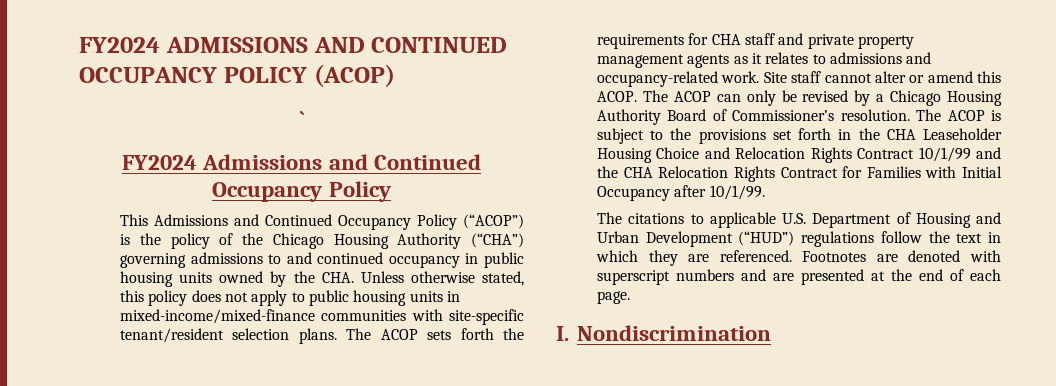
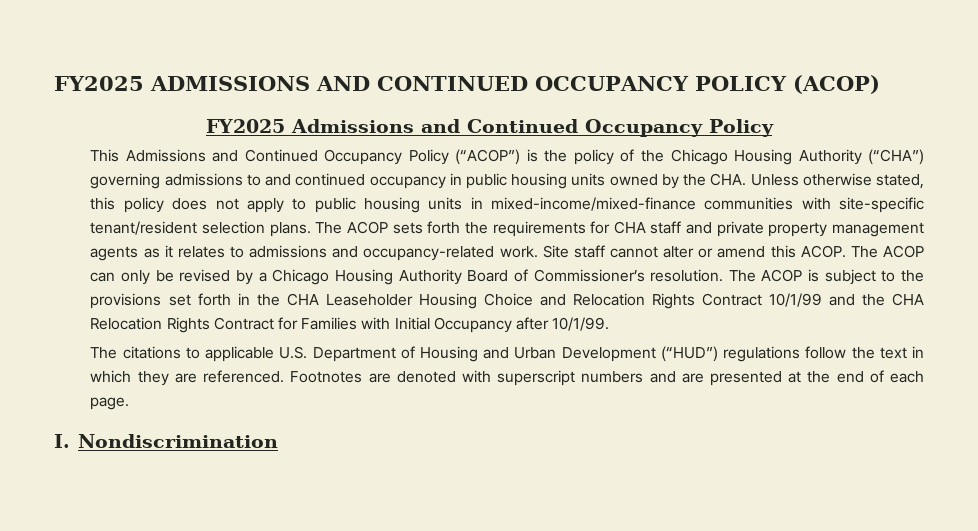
- FY2024 ADMISSIONS AND CONTINUED OCCUPANCY POLICY (ACOP)
+ FY2025 ADMISSIONS AND CONTINUED OCCUPANCY POLICY (ACOP)
- `
- FY2024 Admissions and Continued Occupancy Policy
+ FY2025 Admissions and Continued Occupancy Policy

